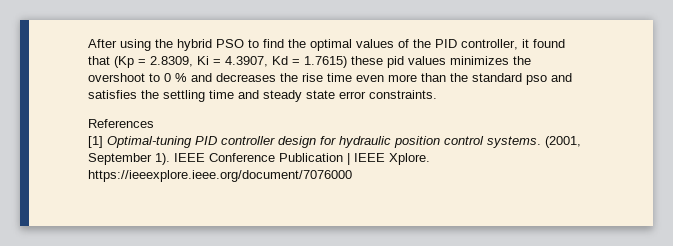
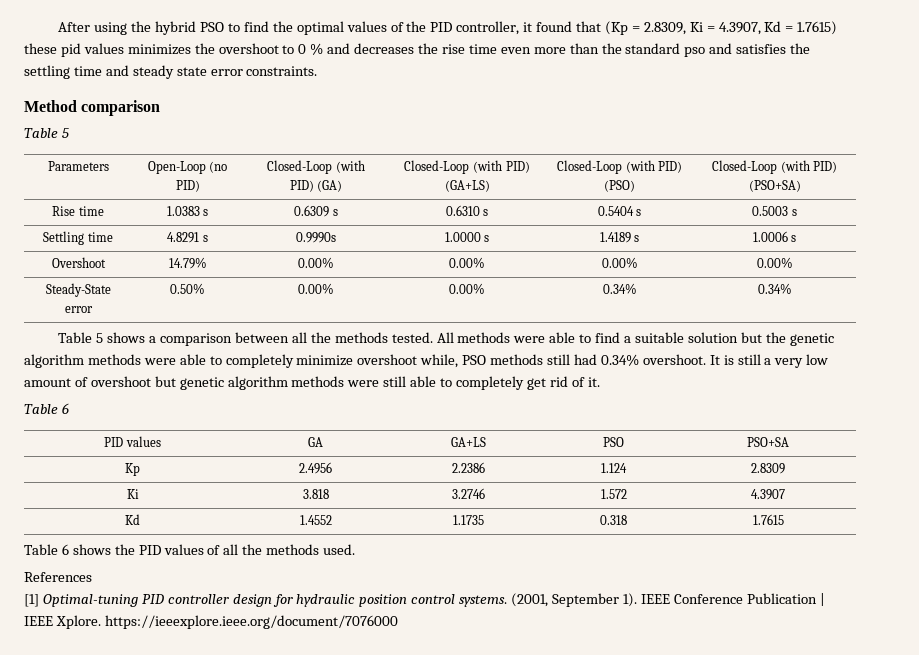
+ Method comparison
+ Table 5
+ Parameters | Open-Loop (no PID) | Closed-Loop (with PID) (GA) | Closed-Loop (with PID) (GA+LS) | Closed-Loop (with PID) (PSO) | Closed-Loop (with PID) (PSO+SA)
+ Rise time | 1.0383 s | 0.6309 s | 0.6310 s | 0.5404 s | 0.5003 s
+ Settling time | 4.8291 s | 0.9990s | 1.0000 s | 1.4189 s | 1.0006 s
+ Overshoot | 14.79% | 0.00% | 0.00% | 0.00% | 0.00%
+ Steady-State error | 0.50% | 0.00% | 0.00% | 0.34% | 0.34%
+ Table 5 shows a comparison between all the methods tested. All methods were able to find a suitable solution but the genetic algorithm methods were able to completely minimize overshoot while, PSO methods still had 0.34% overshoot. It is still a very low amount of overshoot but genetic algorithm methods were still able to completely get rid of it.
+ Table 6
+ PID values | GA | GA+LS | PSO | PSO+SA
+ Kp | 2.4956 | 2.2386 | 1.124 | 2.8309
+ Ki | 3.818 | 3.2746 | 1.572 | 4.3907
+ Kd | 1.4552 | 1.1735 | 0.318 | 1.7615
+ Table 6 shows the PID values of all the methods used.

